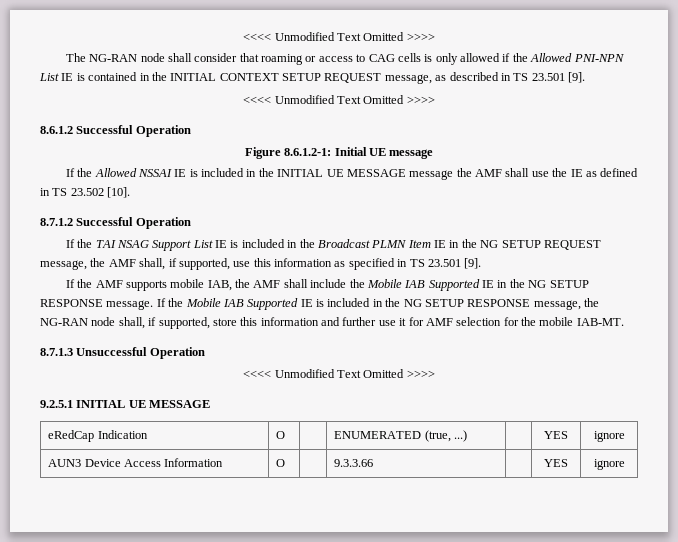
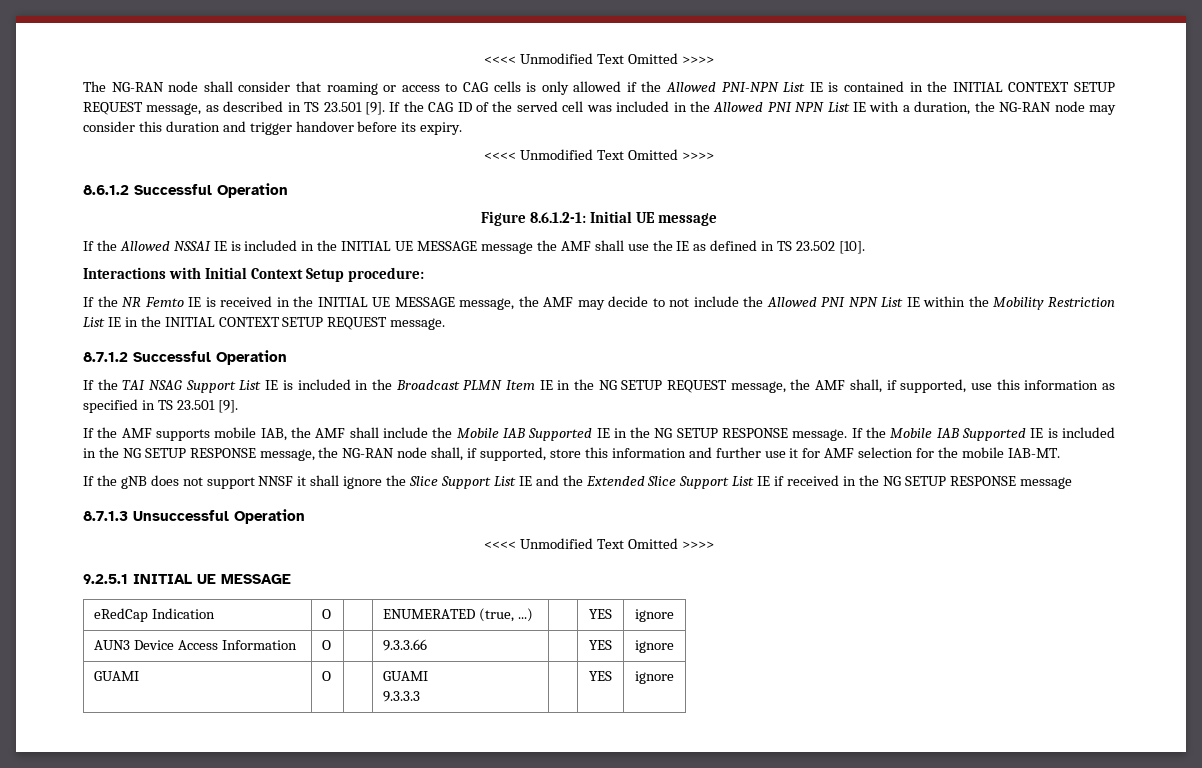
+ If the CAG ID of the served cell was included in the Allowed PNI NPN List IE with a duration, the NG-RAN node may consider this duration and trigger handover before its expiry.
+ Interactions with Initial Context Setup procedure:
+ If the NR Femto IE is received in the INITIAL UE MESSAGE message, the AMF may decide to not include the Allowed PNI NPN List IE within the Mobility Restriction List IE in the INITIAL CONTEXT SETUP REQUEST message.
+ If the gNB does not support NNSF it shall ignore the Slice Support List IE and the Extended Slice Support List IE if received in the NG SETUP RESPONSE message
+ GUAMI | O | | GUAMI
+ 9.3.3.3 | | YES | ignore

